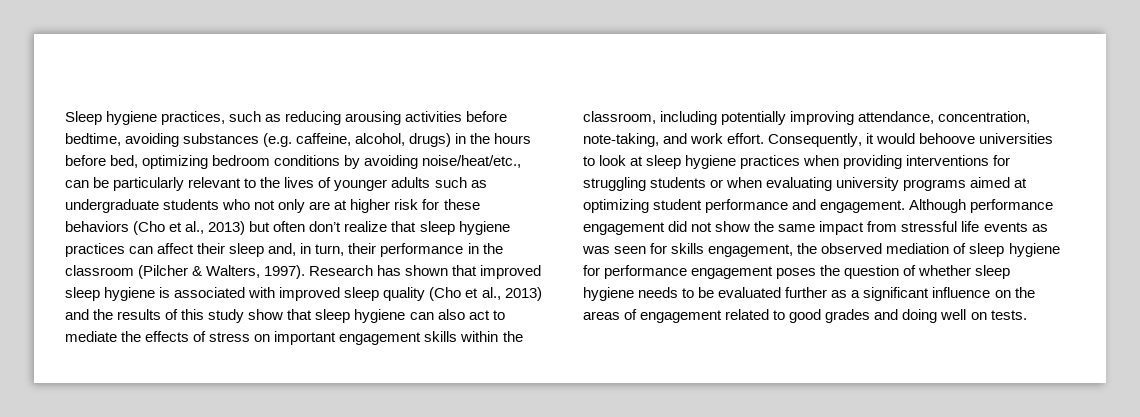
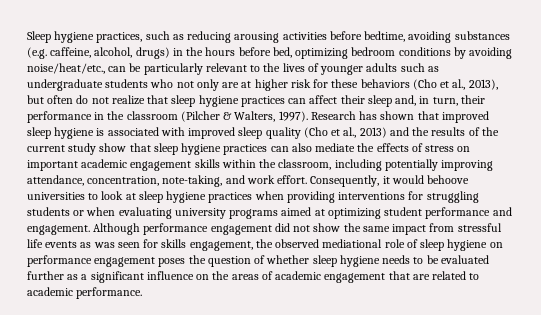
- Sleep hygiene practices, such as reducing arousing activities before bedtime, avoiding substances (e.g. caffeine, alcohol, drugs) in the hours before bed, optimizing bedroom conditions by avoiding noise/heat/etc., can be particularly relevant to the lives of younger adults such as undergraduate students who not only are at higher risk for these behaviors (Cho et al., 2013) but often don’t realize that sleep hygiene practices can affect their sleep and, in turn, their performance in the classroom (Pilcher & Walters, 1997).
+ Sleep hygiene practices, such as reducing arousing activities before bedtime, avoiding substances (e.g. caffeine, alcohol, drugs) in the hours before bed, optimizing bedroom conditions by avoiding noise/heat/etc., can be particularly relevant to the lives of younger adults such as undergraduate students who not only are at higher risk for these behaviors (Cho et al., 2013), but often do not realize that sleep hygiene practices can affect their sleep and, in turn, their performance in the classroom (Pilcher & Walters, 1997).
- Research has shown that improved sleep hygiene is associated with improved sleep quality (Cho et al., 2013) and the results of this study show that sleep hygiene can also act to mediate the effects of stress on important engagement skills within the classroom, including potentially improving attendance, concentration, note-taking, and work effort.
+ Research has shown that improved sleep hygiene is associated with improved sleep quality (Cho et al., 2013) and the results of the current study show that sleep hygiene practices can also mediate the effects of stress on important academic engagement skills within the classroom, including potentially improving attendance, concentration, note-taking, and work effort.
- Although performance engagement did not show the same impact from stressful life events as was seen for skills engagement, the observed mediation of sleep hygiene for performance engagement poses the question of whether sleep hygiene needs to be evaluated further as a significant influence on the areas of engagement related to good grades and doing well on tests.
+ Although performance engagement did not show the same impact from stressful life events as was seen for skills engagement, the observed mediational role of sleep hygiene on performance engagement poses the question of whether sleep hygiene needs to be evaluated further as a significant influence on the areas of academic engagement that are related to academic performance.

